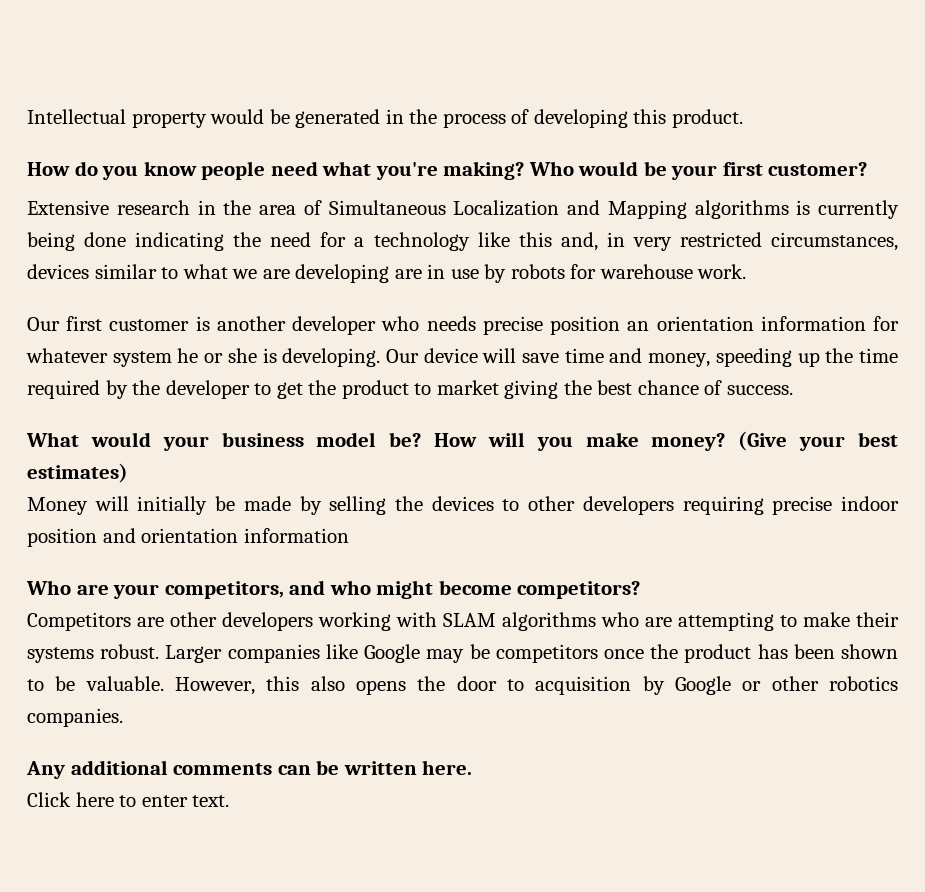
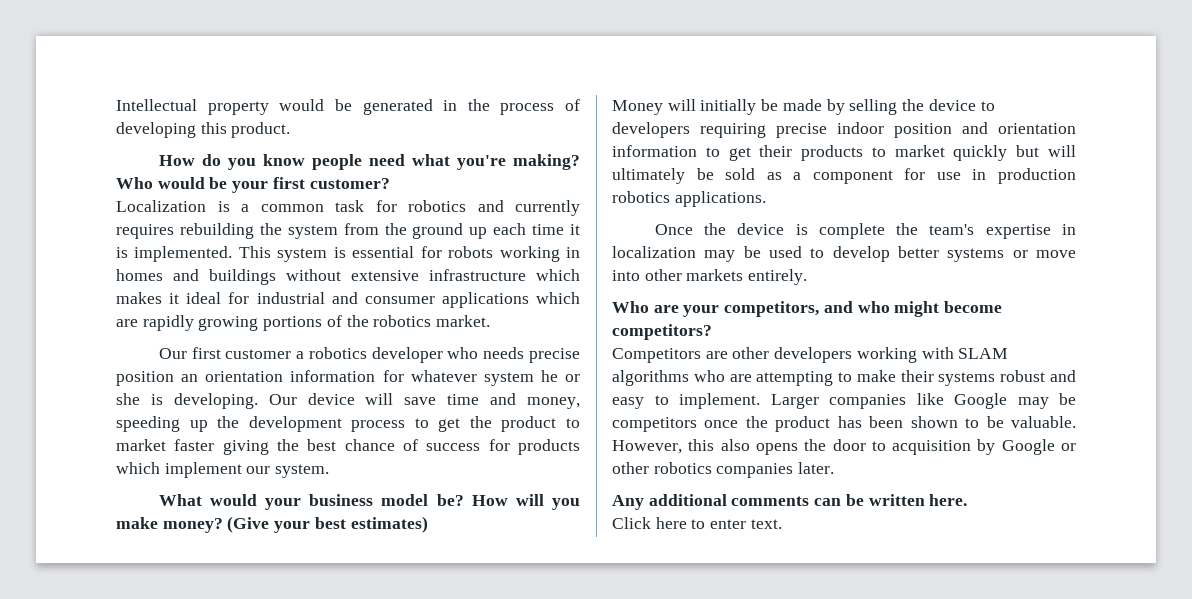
- Extensive research in the area of Simultaneous Localization and Mapping algorithms is currently being done indicating the need for a technology like this and, in very restricted circumstances, devices similar to what we are developing are in use by robots for warehouse work.
+ Localization is a common task for robotics and currently requires rebuilding the system from the ground up each time it is implemented. This system is essential for robots working in homes and buildings without extensive infrastructure which makes it ideal for industrial and consumer applications which are rapidly growing portions of the robotics market.
- Our first customer is another developer who needs precise position an orientation information for whatever system he or she is developing.
+ Our first customer a robotics developer who needs precise position an orientation information for whatever system he or she is developing.
- Our device will save time and money, speeding up the time required by the developer to get the product to market giving the best chance of success.
+ Our device will save time and money, speeding up the development process to get the product to market faster giving the best chance of success for products which implement our system.
- Money will initially be made by selling the devices to other developers requiring precise indoor position and orientation information
+ Money will initially be made by selling the device to developers requiring precise indoor position and orientation information to get their products to market quickly but will ultimately be sold as a component for use in production robotics applications.
+ Once the device is complete the team's expertise in localization may be used to develop better systems or move into other markets entirely.
- Competitors are other developers working with SLAM algorithms who are attempting to make their systems robust.
+ Competitors are other developers working with SLAM algorithms who are attempting to make their systems robust and easy to implement.
- However, this also opens the door to acquisition by Google or other robotics companies.
+ However, this also opens the door to acquisition by Google or other robotics companies later.

